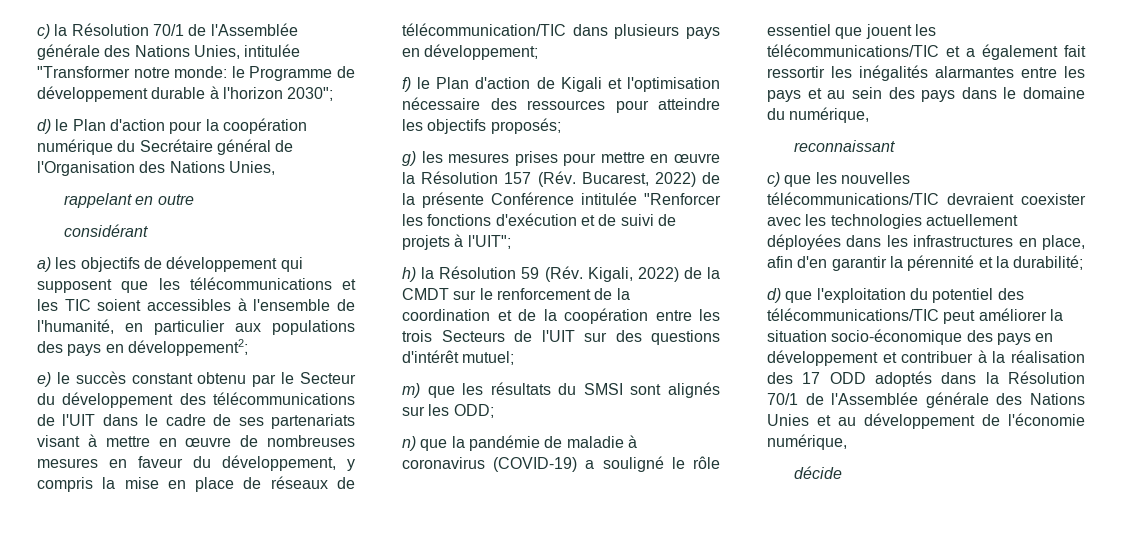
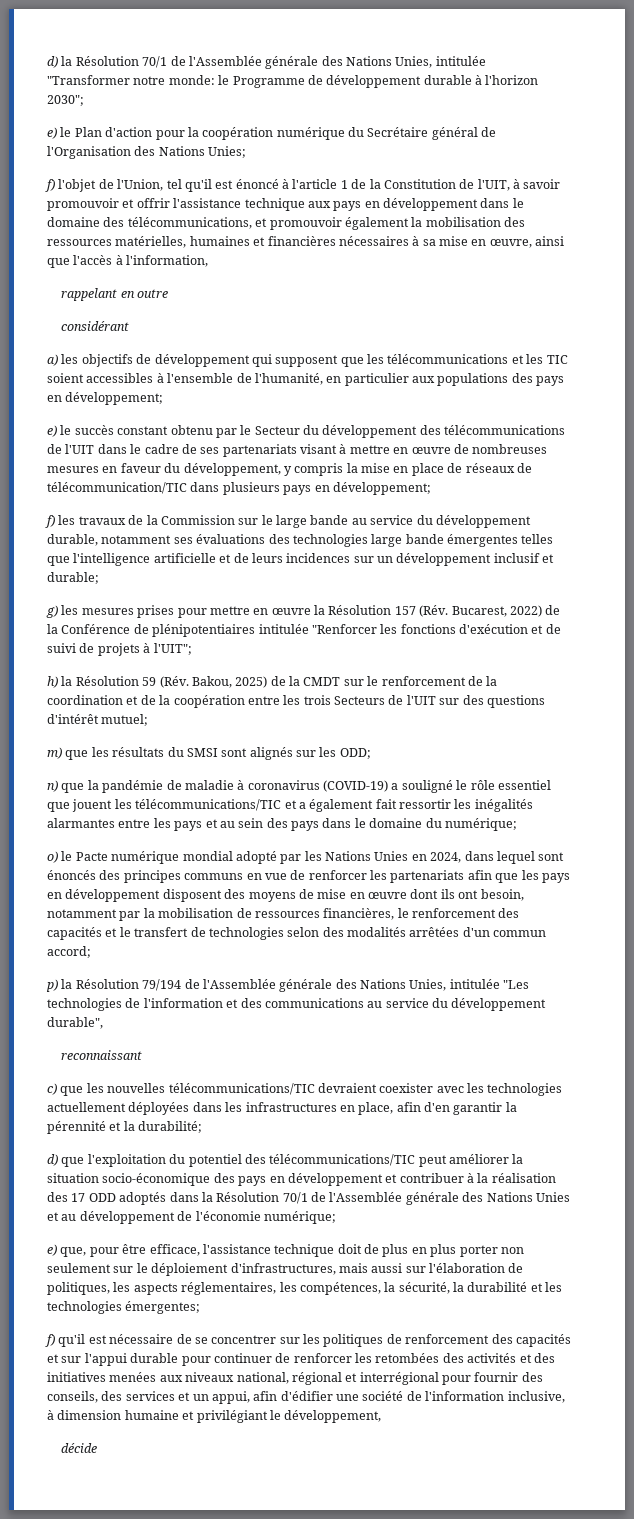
- c) la Résolution 70/1 de l'Assemblée générale des Nations Unies, intitulée "Transformer notre monde: le Programme de développement durable à l'horizon 2030";
+ d) la Résolution 70/1 de l'Assemblée générale des Nations Unies, intitulée "Transformer notre monde: le Programme de développement durable à l'horizon 2030";
- d) le Plan d'action pour la coopération numérique du Secrétaire général de l'Organisation des Nations Unies,
+ e) le Plan d'action pour la coopération numérique du Secrétaire général de l'Organisation des Nations Unies;
+ f) l'objet de l'Union, tel qu'il est énoncé à l'article 1 de la Constitution de l'UIT, à savoir promouvoir et offrir l'assistance technique aux pays en développement dans le domaine des télécommunications, et promouvoir également la mobilisation des ressources matérielles, humaines et financières nécessaires à sa mise en œuvre, ainsi que l'accès à l'information,
- a) les objectifs de développement qui supposent que les télécommunications et les TIC soient accessibles à l'ensemble de l'humanité, en particulier aux populations des pays en développement2;
+ a) les objectifs de développement qui supposent que les télécommunications et les TIC soient accessibles à l'ensemble de l'humanité, en particulier aux populations des pays en développement;
- f) le Plan d'action de Kigali et l'optimisation nécessaire des ressources pour atteindre les objectifs proposés;
+ f) les travaux de la Commission sur le large bande au service du développement durable, notamment ses évaluations des technologies large bande émergentes telles que l'intelligence artificielle et de leurs incidences sur un développement inclusif et durable;
- g) les mesures prises pour mettre en œuvre la Résolution 157 (Rév. Bucarest, 2022) de la présente Conférence intitulée "Renforcer les fonctions d'exécution et de suivi de projets à l'UIT";
+ g) les mesures prises pour mettre en œuvre la Résolution 157 (Rév. Bucarest, 2022) de la Conférence de plénipotentiaires intitulée "Renforcer les fonctions d'exécution et de suivi de projets à l'UIT";
- h) la Résolution 59 (Rév. Kigali, 2022) de la CMDT sur le renforcement de la coordination et de la coopération entre les trois Secteurs de l'UIT sur des questions d'intérêt mutuel;
+ h) la Résolution 59 (Rév. Bakou, 2025) de la CMDT sur le renforcement de la coordination et de la coopération entre les trois Secteurs de l'UIT sur des questions d'intérêt mutuel;
- n) que la pandémie de maladie à coronavirus (COVID-19) a souligné le rôle essentiel que jouent les télécommunications/TIC et a également fait ressortir les inégalités alarmantes entre les pays et au sein des pays dans le domaine du numérique,
+ n) que la pandémie de maladie à coronavirus (COVID-19) a souligné le rôle essentiel que jouent les télécommunications/TIC et a également fait ressortir les inégalités alarmantes entre les pays et au sein des pays dans le domaine du numérique;
+ o) le Pacte numérique mondial adopté par les Nations Unies en 2024, dans lequel sont énoncés des principes communs en vue de renforcer les partenariats afin que les pays en développement disposent des moyens de mise en œuvre dont ils ont besoin, notamment par la mobilisation de ressources financières, le renforcement des capacités et le transfert de technologies selon des modalités arrêtées d'un commun accord;
+ p) la Résolution 79/194 de l'Assemblée générale des Nations Unies, intitulée "Les technologies de l'information et des communications au service du développement durable",
- d) que l'exploitation du potentiel des télécommunications/TIC peut améliorer la situation socio-économique des pays en développement et contribuer à la réalisation des 17 ODD adoptés dans la Résolution 70/1 de l'Assemblée générale des Nations Unies et au développement de l'économie numérique,
+ d) que l'exploitation du potentiel des télécommunications/TIC peut améliorer la situation socio-économique des pays en développement et contribuer à la réalisation des 17 ODD adoptés dans la Résolution 70/1 de l'Assemblée générale des Nations Unies et au développement de l'économie numérique;
+ e) que, pour être efficace, l'assistance technique doit de plus en plus porter non seulement sur le déploiement d'infrastructures, mais aussi sur l'élaboration de politiques, les aspects réglementaires, les compétences, la sécurité, la durabilité et les technologies émergentes;
+ f) qu'il est nécessaire de se concentrer sur les politiques de renforcement des capacités et sur l'appui durable pour continuer de renforcer les retombées des activités et des initiatives menées aux niveaux national, régional et interrégional pour fournir des conseils, des services et un appui, afin d'édifier une société de l'information inclusive, à dimension humaine et privilégiant le développement,

